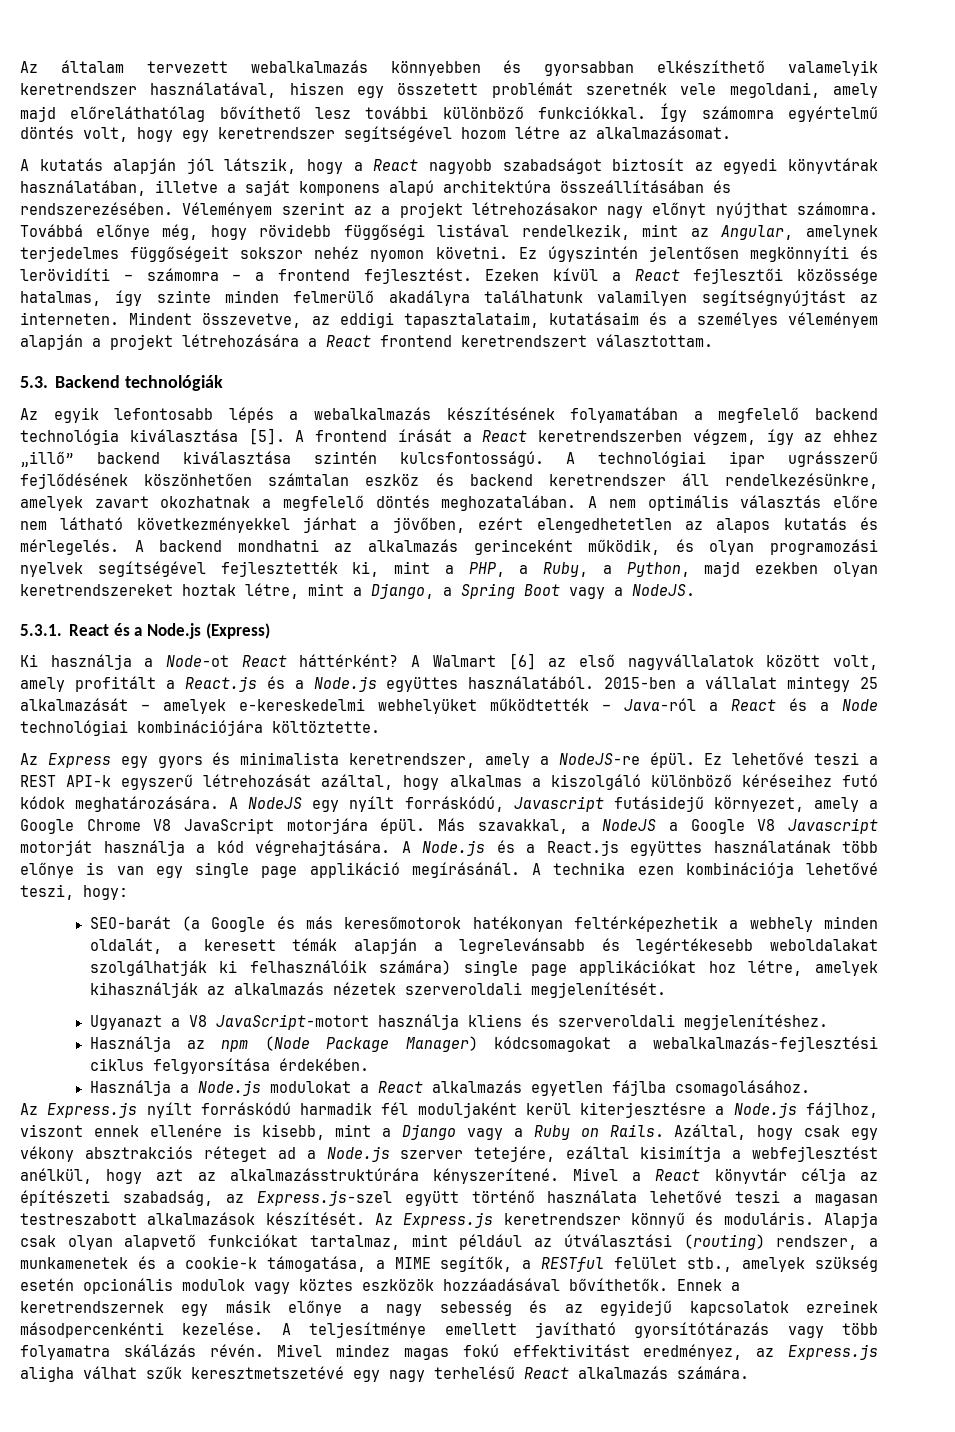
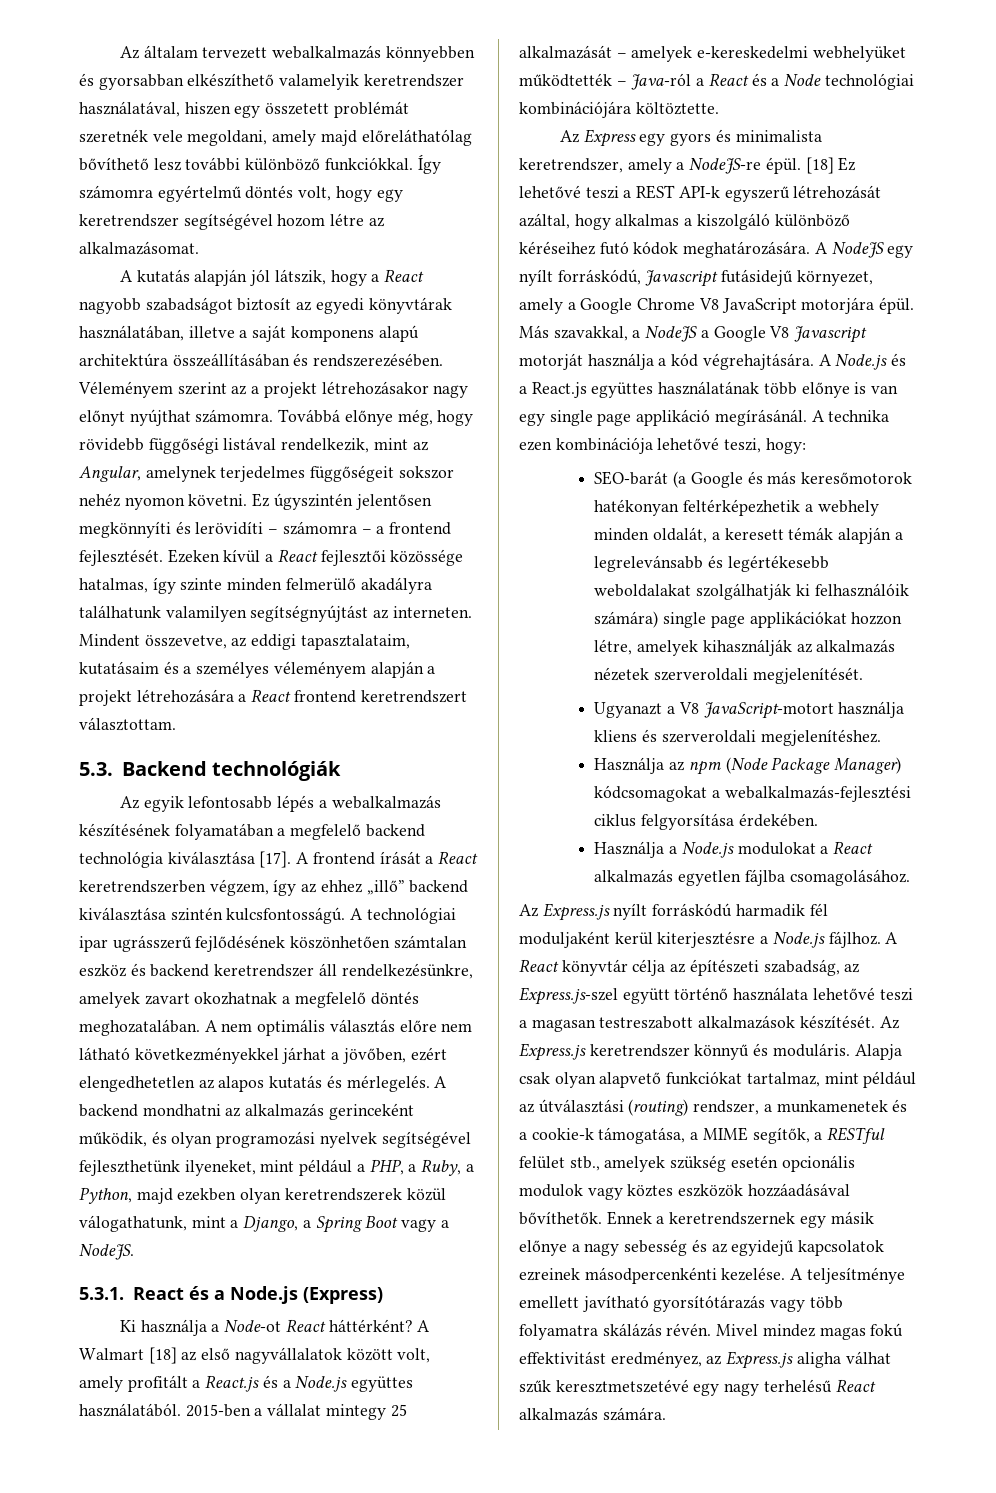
- Ez úgyszintén jelentősen megkönnyíti és lerövidíti – számomra – a frontend fejlesztést.
+ Ez úgyszintén jelentősen megkönnyíti és lerövidíti – számomra – a frontend fejlesztését.
- Az egyik lefontosabb lépés a webalkalmazás készítésének folyamatában a megfelelő backend technológia kiválasztása [5].
+ Az egyik lefontosabb lépés a webalkalmazás készítésének folyamatában a megfelelő backend technológia kiválasztása [17].
- A backend mondhatni az alkalmazás gerinceként működik, és olyan programozási nyelvek segítségével fejlesztették ki, mint a PHP, a Ruby, a Python, majd ezekben olyan keretrendszereket hoztak létre, mint a Django, a Spring Boot vagy a NodeJS.
+ A backend mondhatni az alkalmazás gerinceként működik, és olyan programozási nyelvek segítségével fejleszthetünk ilyeneket, mint például a PHP, a Ruby, a Python, majd ezekben olyan keretrendszerek közül válogathatunk, mint a Django, a Spring Boot vagy a NodeJS.
- A Walmart [6] az első nagyvállalatok között volt, amely profitált a React.js és a Node.js együttes használatából.
+ A Walmart [18] az első nagyvállalatok között volt, amely profitált a React.js és a Node.js együttes használatából.
- Ez lehetővé teszi a REST API-k egyszerű létrehozását azáltal, hogy alkalmas a kiszolgáló különböző kéréseihez futó kódok meghatározására.
+ [18] Ez lehetővé teszi a REST API-k egyszerű létrehozását azáltal, hogy alkalmas a kiszolgáló különböző kéréseihez futó kódok meghatározására.
- SEO-barát (a Google és más keresőmotorok hatékonyan feltérképezhetik a webhely minden oldalát, a keresett témák alapján a legrelevánsabb és legértékesebb weboldalakat szolgálhatják ki felhasználóik számára) single page applikációkat hoz létre, amelyek kihasználják az alkalmazás nézetek szerveroldali megjelenítését.
+ SEO-barát (a Google és más keresőmotorok hatékonyan feltérképezhetik a webhely minden oldalát, a keresett témák alapján a legrelevánsabb és legértékesebb weboldalakat szolgálhatják ki felhasználóik számára) single page applikációkat hozzon létre, amelyek kihasználják az alkalmazás nézetek szerveroldali megjelenítését.
- Az Express.js nyílt forráskódú harmadik fél moduljaként kerül kiterjesztésre a Node.js fájlhoz, viszont ennek ellenére is kisebb, mint a Django vagy a Ruby on Rails. Azáltal, hogy csak egy vékony absztrakciós réteget ad a Node.js szerver tetejére, ezáltal kisimítja a webfejlesztést anélkül, hogy azt az alkalmazásstruktúrára kényszerítené. Mivel a React könyvtár célja az építészeti szabadság, az Express.js-szel együtt történő használata lehetővé teszi a magasan testreszabott alkalmazások készítését.
+ Az Express.js nyílt forráskódú harmadik fél moduljaként kerül kiterjesztésre a Node.js fájlhoz. A React könyvtár célja az építészeti szabadság, az Express.js-szel együtt történő használata lehetővé teszi a magasan testreszabott alkalmazások készítését.

